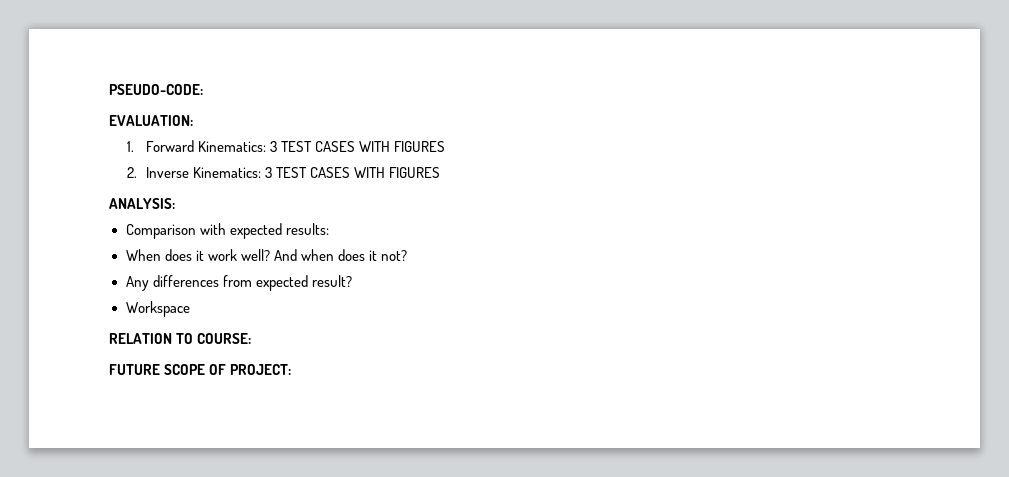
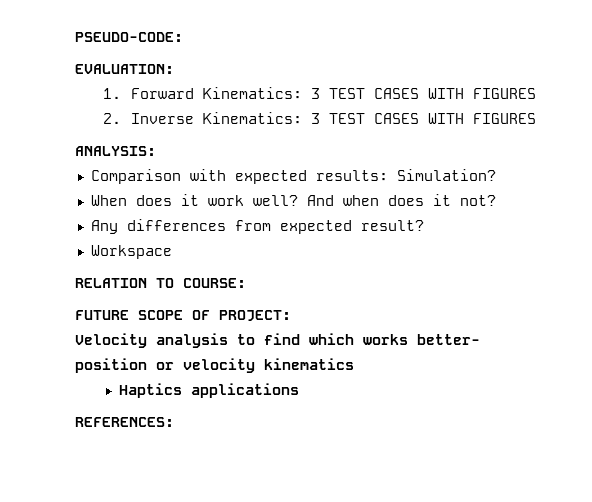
- Comparison with expected results:
+ Comparison with expected results: Simulation?
+ Velocity analysis to find which works better- position or velocity kinematics
+ Haptics applications
+ REFERENCES:

